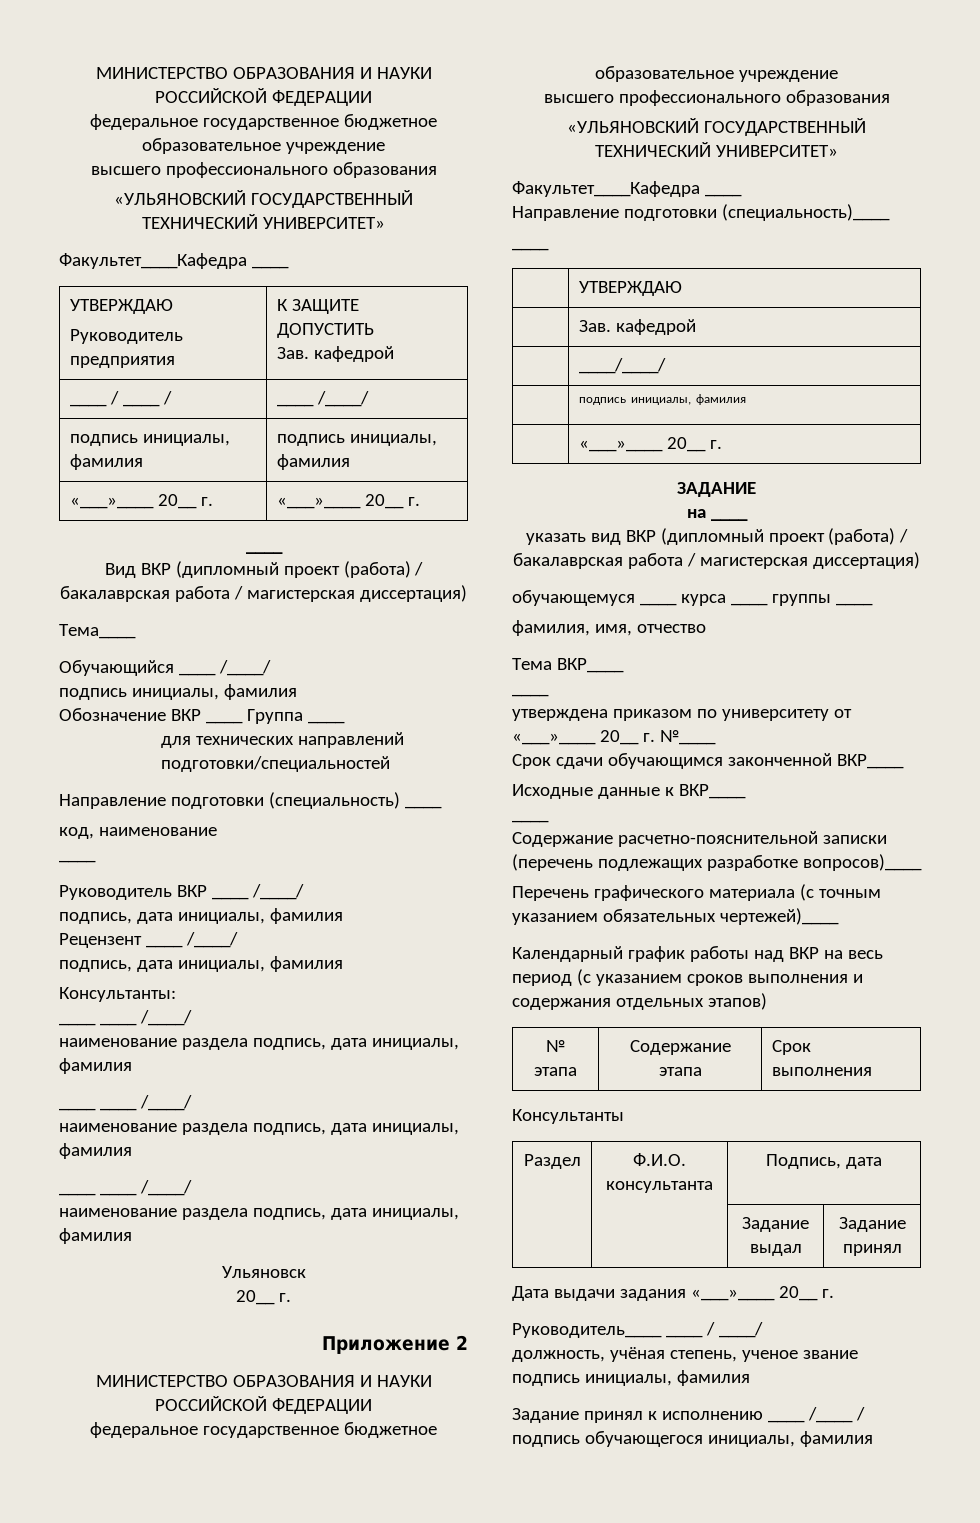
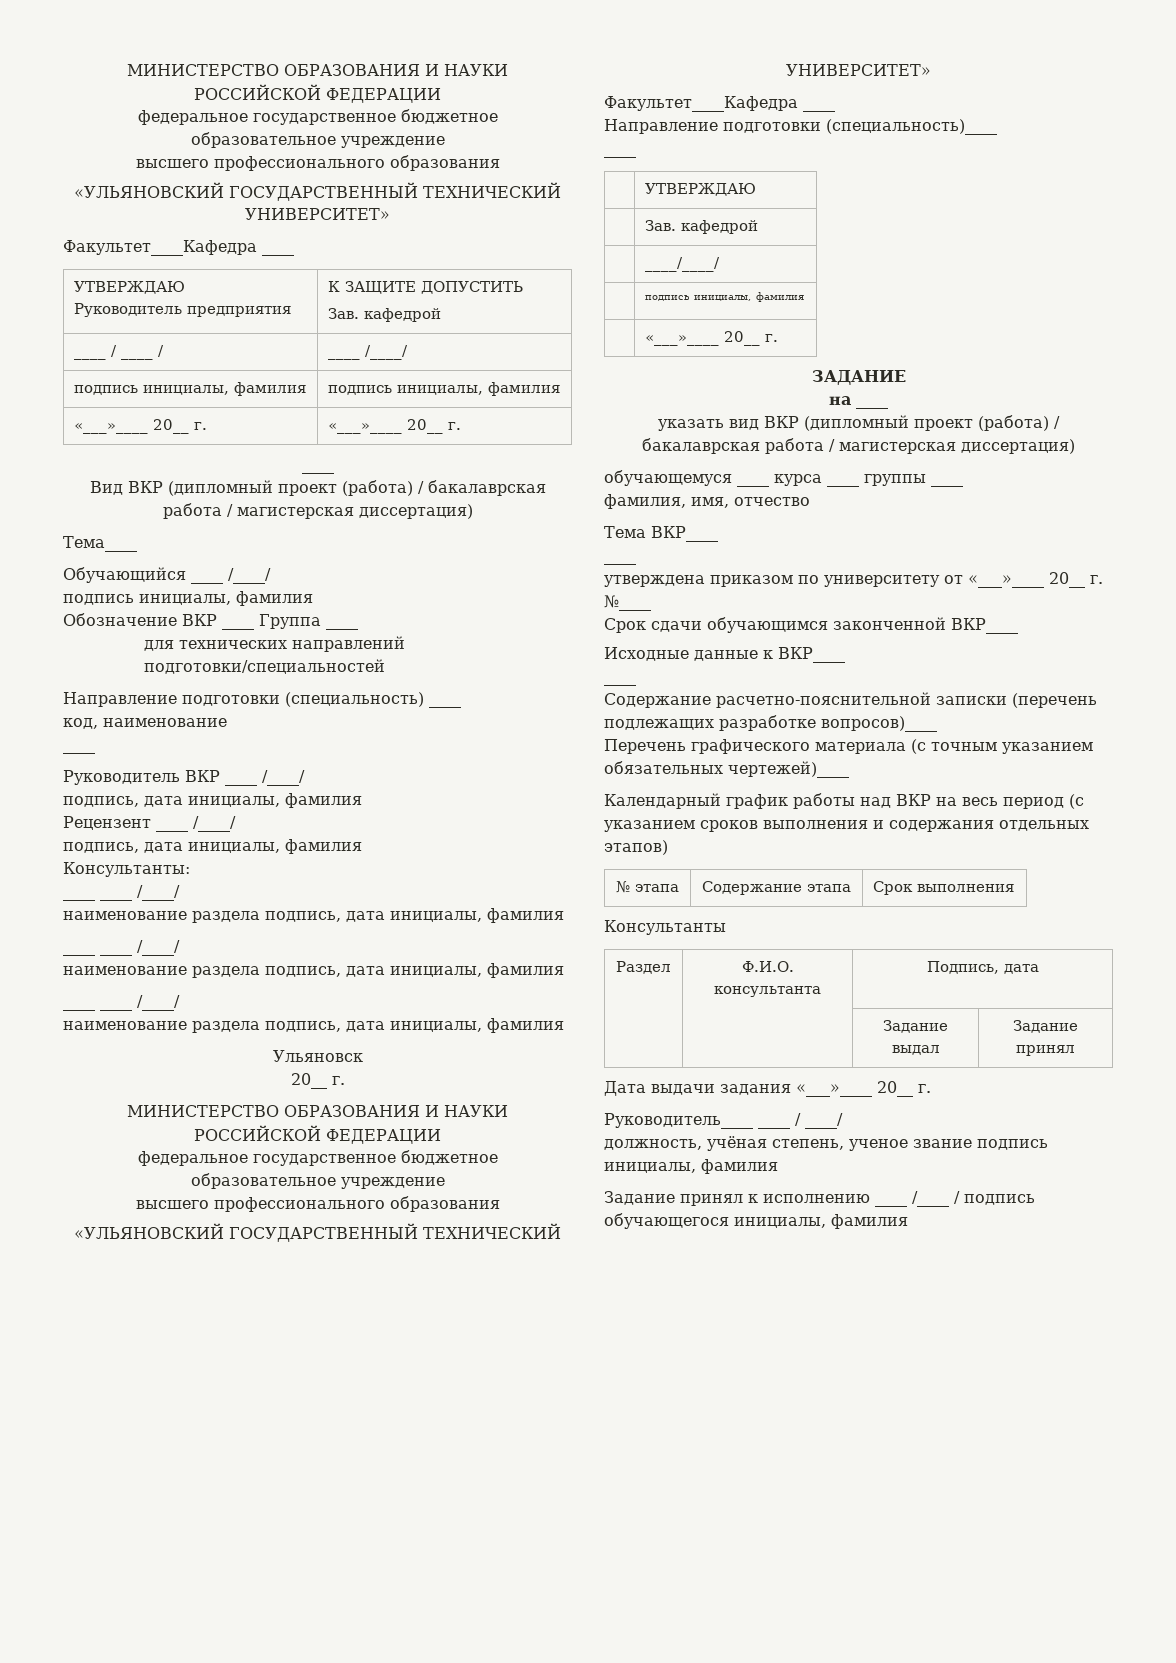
- Приложение 2

